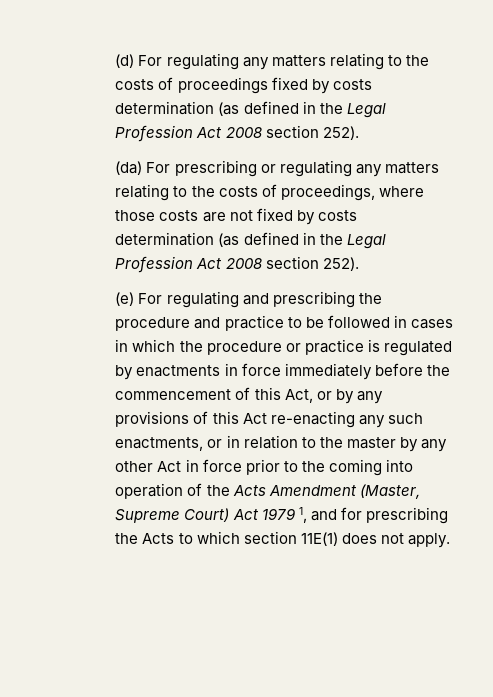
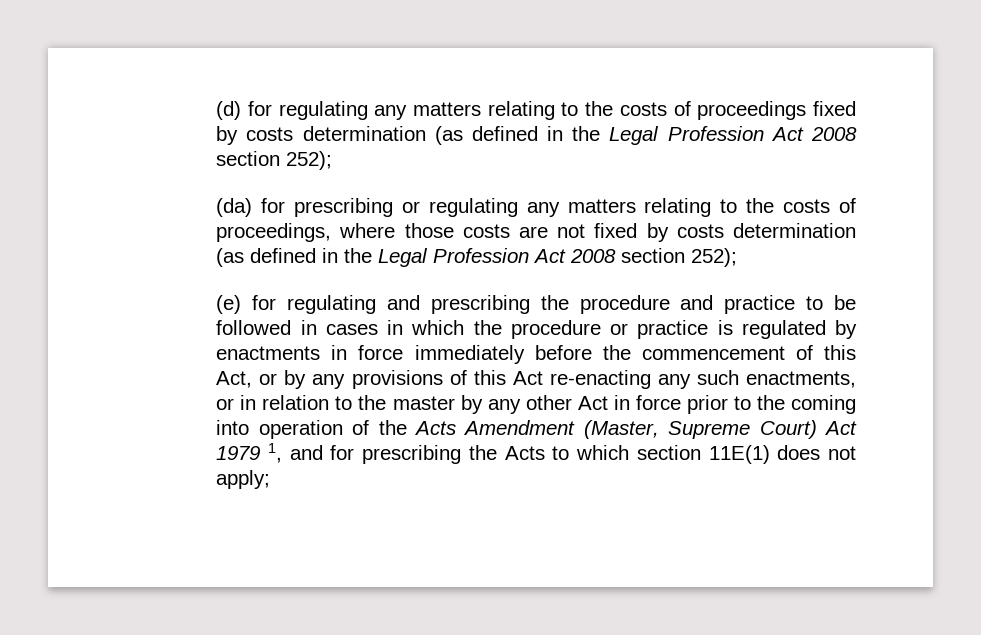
- (d) For regulating any matters relating to the costs of proceedings fixed by costs determination (as defined in the Legal Profession Act 2008 section 252).
+ (d) for regulating any matters relating to the costs of proceedings fixed by costs determination (as defined in the Legal Profession Act 2008 section 252);
- (da) For prescribing or regulating any matters relating to the costs of proceedings, where those costs are not fixed by costs determination (as defined in the Legal Profession Act 2008 section 252).
+ (da) for prescribing or regulating any matters relating to the costs of proceedings, where those costs are not fixed by costs determination (as defined in the Legal Profession Act 2008 section 252);
- (e) For regulating and prescribing the procedure and practice to be followed in cases in which the procedure or practice is regulated by enactments in force immediately before the commencement of this Act, or by any provisions of this Act re-enacting any such enactments, or in relation to the master by any other Act in force prior to the coming into operation of the Acts Amendment (Master, Supreme Court) Act 1979 1, and for prescribing the Acts to which section 11E(1) does not apply.
+ (e) for regulating and prescribing the procedure and practice to be followed in cases in which the procedure or practice is regulated by enactments in force immediately before the commencement of this Act, or by any provisions of this Act re-enacting any such enactments, or in relation to the master by any other Act in force prior to the coming into operation of the Acts Amendment (Master, Supreme Court) Act 1979 1, and for prescribing the Acts to which section 11E(1) does not apply;

